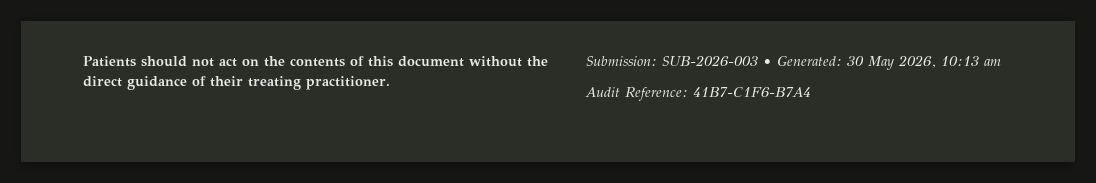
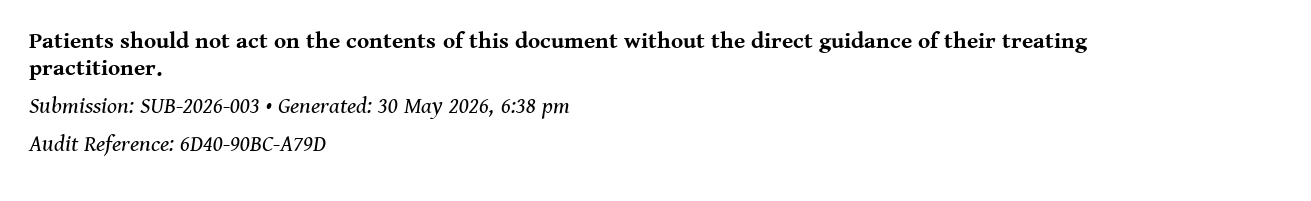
- Submission: SUB-2026-003 • Generated: 30 May 2026, 10:13 am
+ Submission: SUB-2026-003 • Generated: 30 May 2026, 6:38 pm
- Audit Reference: 41B7-C1F6-B7A4
+ Audit Reference: 6D40-90BC-A79D

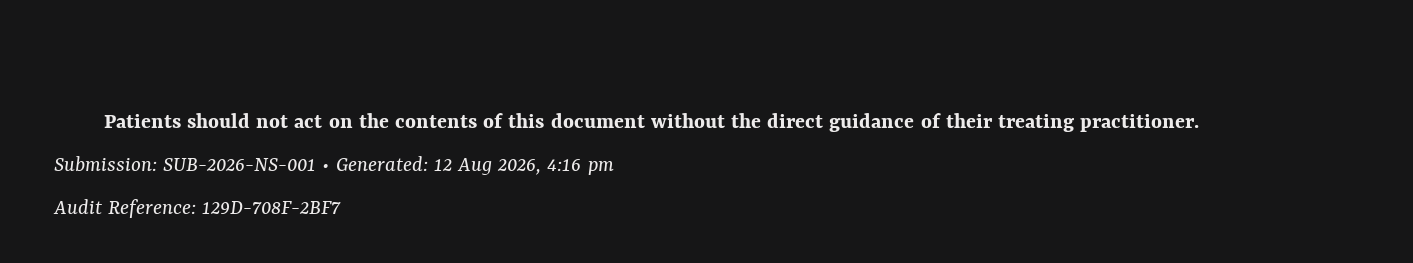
- Submission: SUB-2026-003 • Generated: 30 May 2026, 6:38 pm
+ Submission: SUB-2026-NS-001 • Generated: 12 Aug 2026, 4:16 pm
- Audit Reference: 6D40-90BC-A79D
+ Audit Reference: 129D-708F-2BF7

